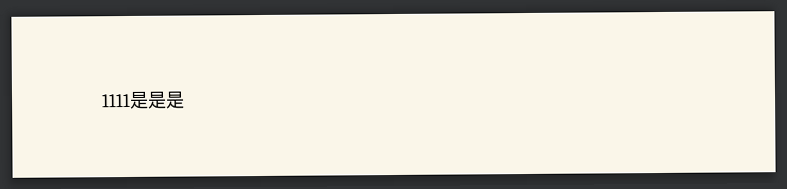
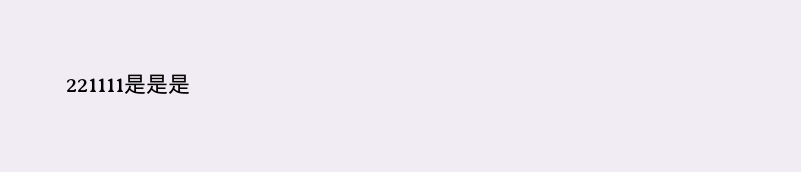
- 1111是是是
+ 221111是是是

